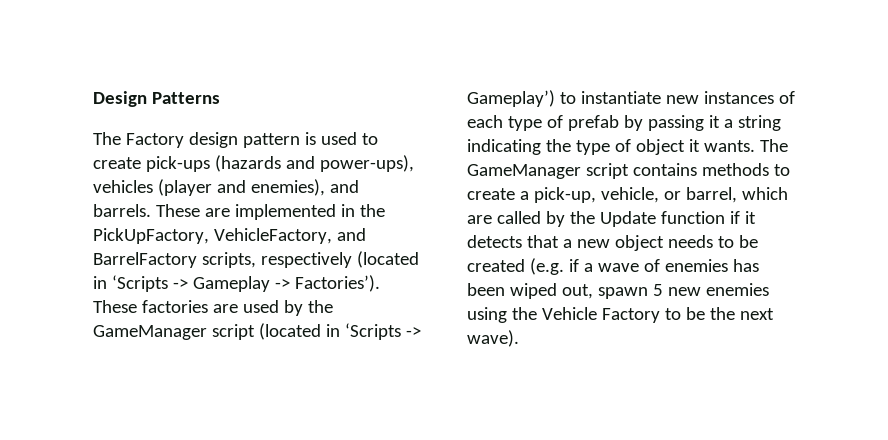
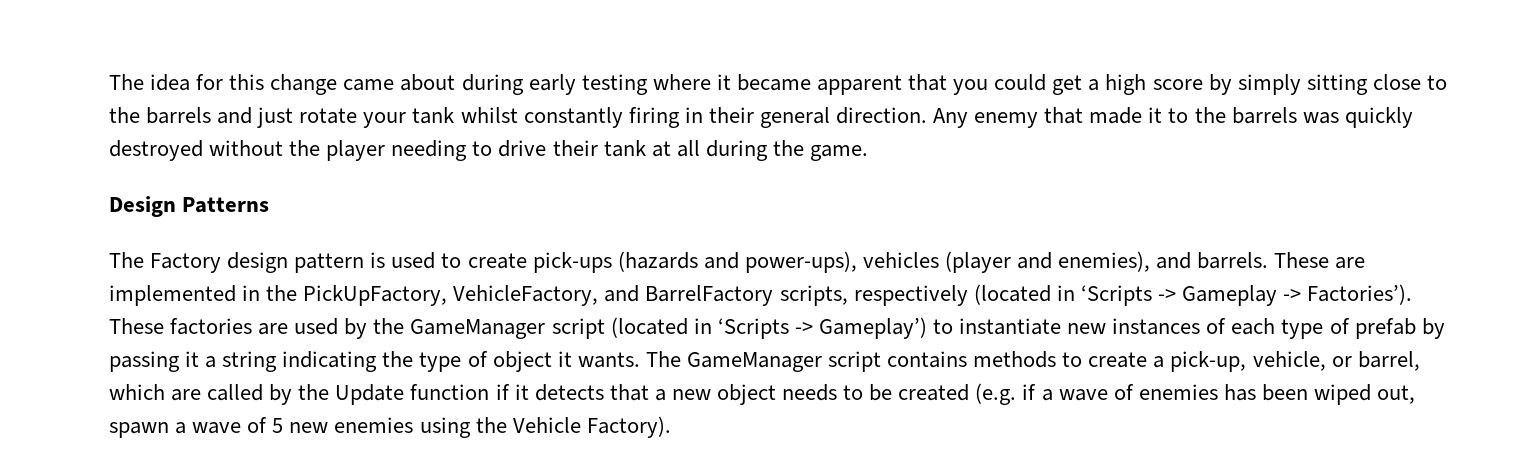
+ The idea for this change came about during early testing where it became apparent that you could get a high score by simply sitting close to the barrels and just rotate your tank whilst constantly firing in their general direction. Any enemy that made it to the barrels was quickly destroyed without the player needing to drive their tank at all during the game.
- The GameManager script contains methods to create a pick-up, vehicle, or barrel, which are called by the Update function if it detects that a new object needs to be created (e.g. if a wave of enemies has been wiped out, spawn 5 new enemies using the Vehicle Factory to be the next wave).
+ The GameManager script contains methods to create a pick-up, vehicle, or barrel, which are called by the Update function if it detects that a new object needs to be created (e.g. if a wave of enemies has been wiped out, spawn a wave of 5 new enemies using the Vehicle Factory).

